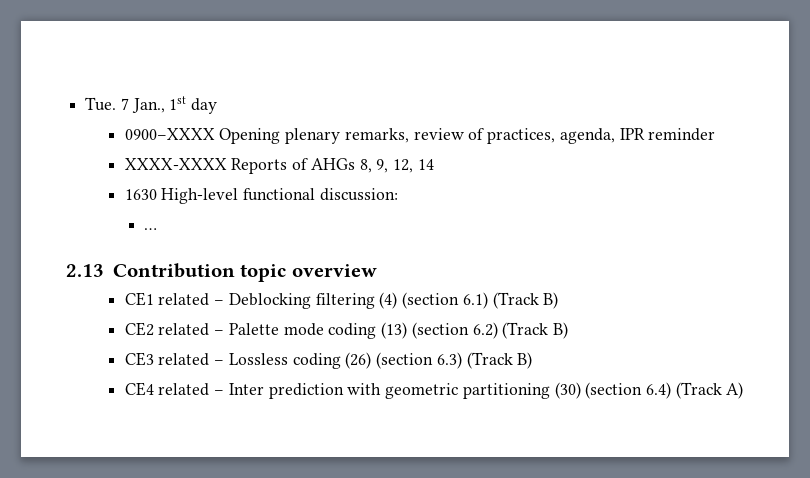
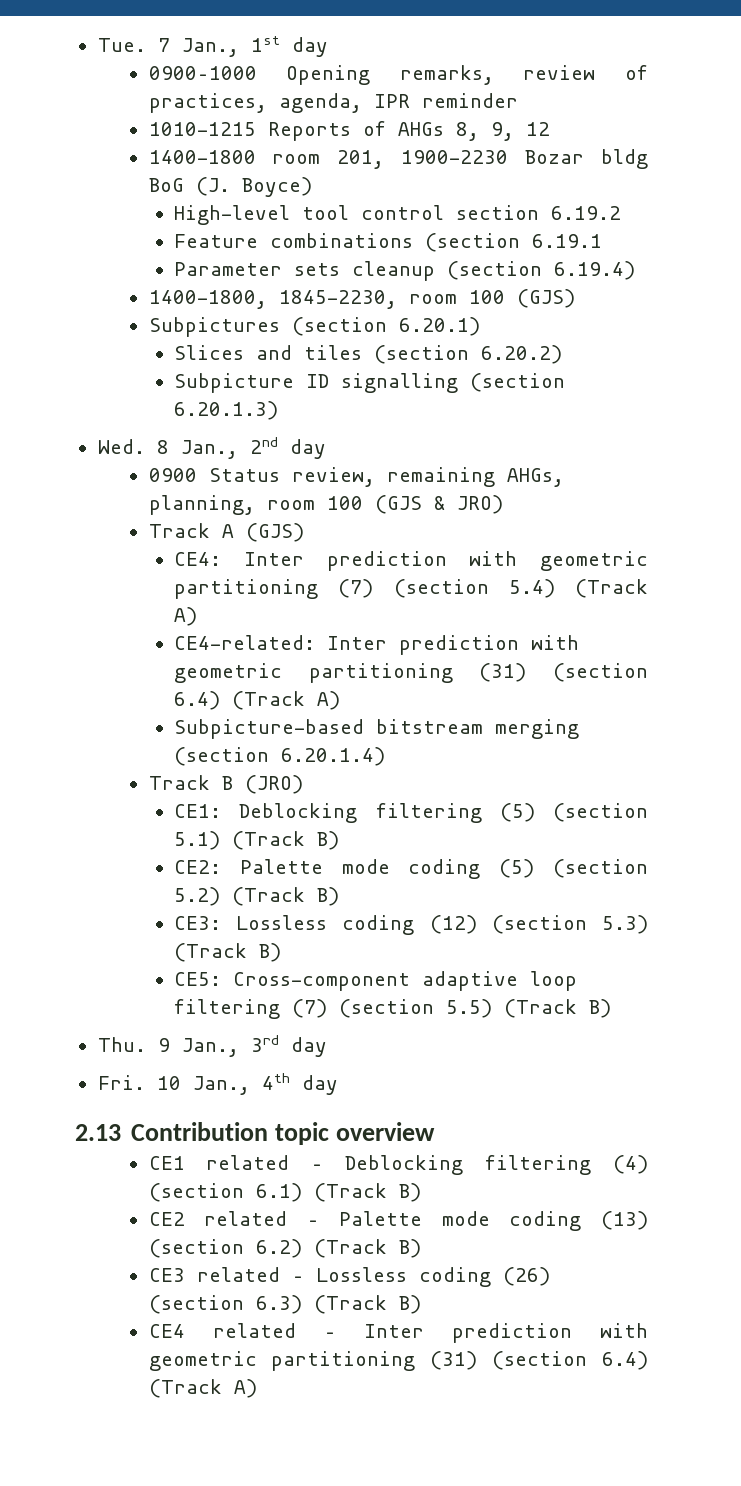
- 0900–XXXX Opening plenary remarks, review of practices, agenda, IPR reminder
+ 0900–1000 Opening remarks, review of practices, agenda, IPR reminder
- XXXX-XXXX Reports of AHGs 8, 9, 12, 14
- 1630 High-level functional discussion:
- …
+ 1010-1215 Reports of AHGs 8, 9, 12
+ 1400-1800 room 201, 1900-2230 Bozar bldg BoG (J. Boyce)
+ High-level tool control section 6.19.2
+ Feature combinations (section 6.19.1
+ Parameter sets cleanup (section 6.19.4)
+ 1400-1800, 1845-2230, room 100 (GJS)
+ Subpictures (section 6.20.1)
+ Slices and tiles (section 6.20.2)
+ Subpicture ID signalling (section 6.20.1.3)
+ Wed. 8 Jan., 2nd day
+ 0900 Status review, remaining AHGs, planning, room 100 (GJS & JRO)
+ Track A (GJS)
+ CE4: Inter prediction with geometric partitioning (7) (section 5.4) (Track A)
+ CE4-related: Inter prediction with geometric partitioning (31) (section 6.4) (Track A)
+ Subpicture-based bitstream merging (section 6.20.1.4)
+ Track B (JRO)
+ CE1: Deblocking filtering (5) (section 5.1) (Track B)
+ CE2: Palette mode coding (5) (section 5.2) (Track B)
+ CE3: Lossless coding (12) (section 5.3) (Track B)
+ CE5: Cross-component adaptive loop filtering (7) (section 5.5) (Track B)
+ Thu. 9 Jan., 3rd day
+ Fri. 10 Jan., 4th day
- CE4 related – Inter prediction with geometric partitioning (30) (section 6.4) (Track A)
+ CE4 related – Inter prediction with geometric partitioning (31) (section 6.4) (Track A)

